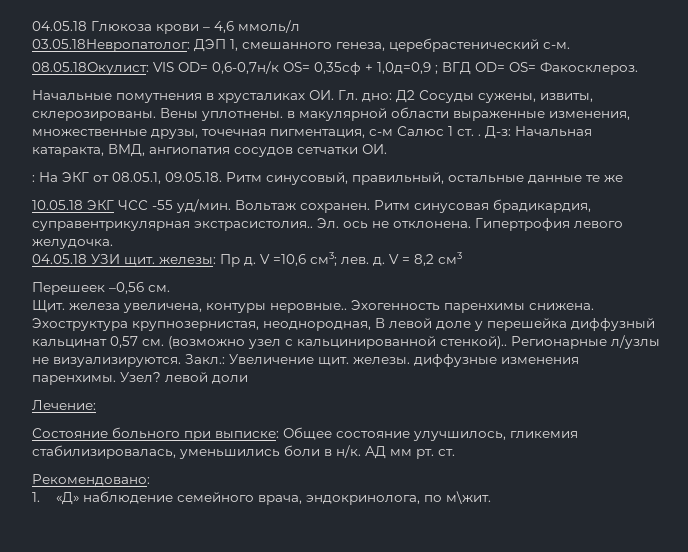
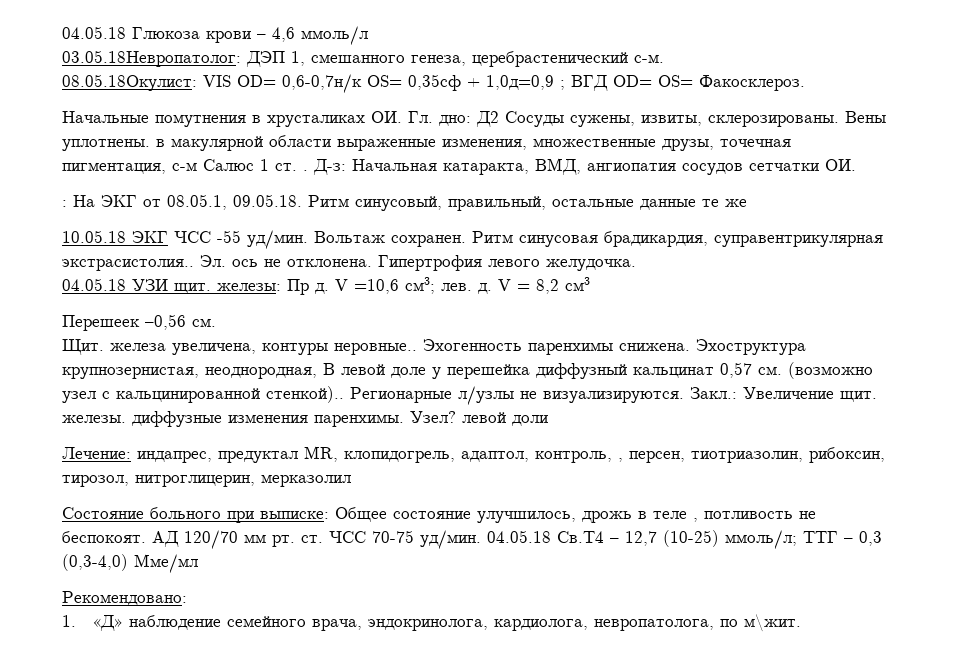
- Лечение:
+ Лечение: индапрес, предуктал MR, клопидогрель, адаптол, контроль, , персен, тиотриазолин, рибоксин, тирозол, нитроглицерин, мерказолил
- Состояние больного при выписке: Общее состояние улучшилось, гликемия стабилизировалась, уменьшились боли в н/к. АД мм рт. ст.
+ Состояние больного при выписке: Общее состояние улучшилось, дрожь в теле , потливость не беспокоят. АД 120/70 мм рт. ст. ЧСС 70-75 уд/мин. 04.05.18 Св.Т4 – 12,7 (10-25) ммоль/л; ТТГ – 0,3 (0,3-4,0) Мме/мл
- 1. «Д» наблюдение семейного врача, эндокринолога, по м\жит.
+ 1. «Д» наблюдение семейного врача, эндокринолога, кардиолога, невропатолога, по м\жит.

